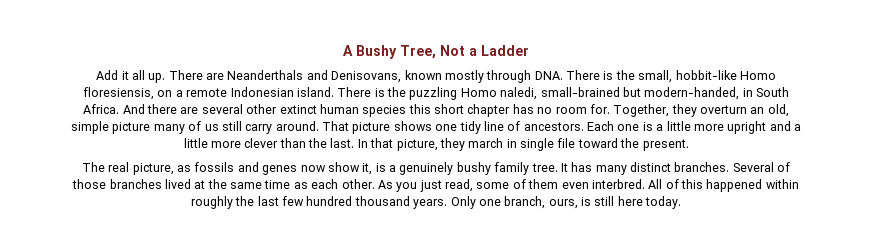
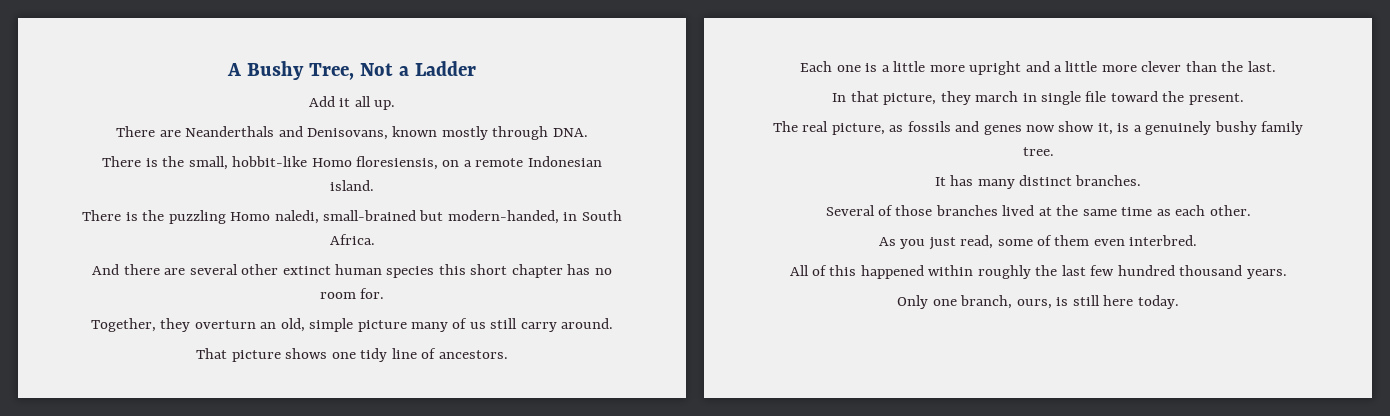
- Add it all up. There are Neanderthals and Denisovans, known mostly through DNA. There is the small, hobbit-like Homo floresiensis, on a remote Indonesian island. There is the puzzling Homo naledi, small-brained but modern-handed, in South Africa. And there are several other extinct human species this short chapter has no room for. Together, they overturn an old, simple picture many of us still carry around. That picture shows one tidy line of ancestors. Each one is a little more upright and a little more clever than the last. In that picture, they march in single file toward the present.
+ Add it all up.
+ There are Neanderthals and Denisovans, known mostly through DNA.
+ There is the small, hobbit-like Homo floresiensis, on a remote Indonesian island.
+ There is the puzzling Homo naledi, small-brained but modern-handed, in South Africa.
+ And there are several other extinct human species this short chapter has no room for.
+ Together, they overturn an old, simple picture many of us still carry around.
+ That picture shows one tidy line of ancestors.
+ Each one is a little more upright and a little more clever than the last.
+ In that picture, they march in single file toward the present.
- The real picture, as fossils and genes now show it, is a genuinely bushy family tree. It has many distinct branches. Several of those branches lived at the same time as each other. As you just read, some of them even interbred. All of this happened within roughly the last few hundred thousand years. Only one branch, ours, is still here today.
+ The real picture, as fossils and genes now show it, is a genuinely bushy family tree.
+ It has many distinct branches.
+ Several of those branches lived at the same time as each other.
+ As you just read, some of them even interbred.
+ All of this happened within roughly the last few hundred thousand years.
+ Only one branch, ours, is still here today.

